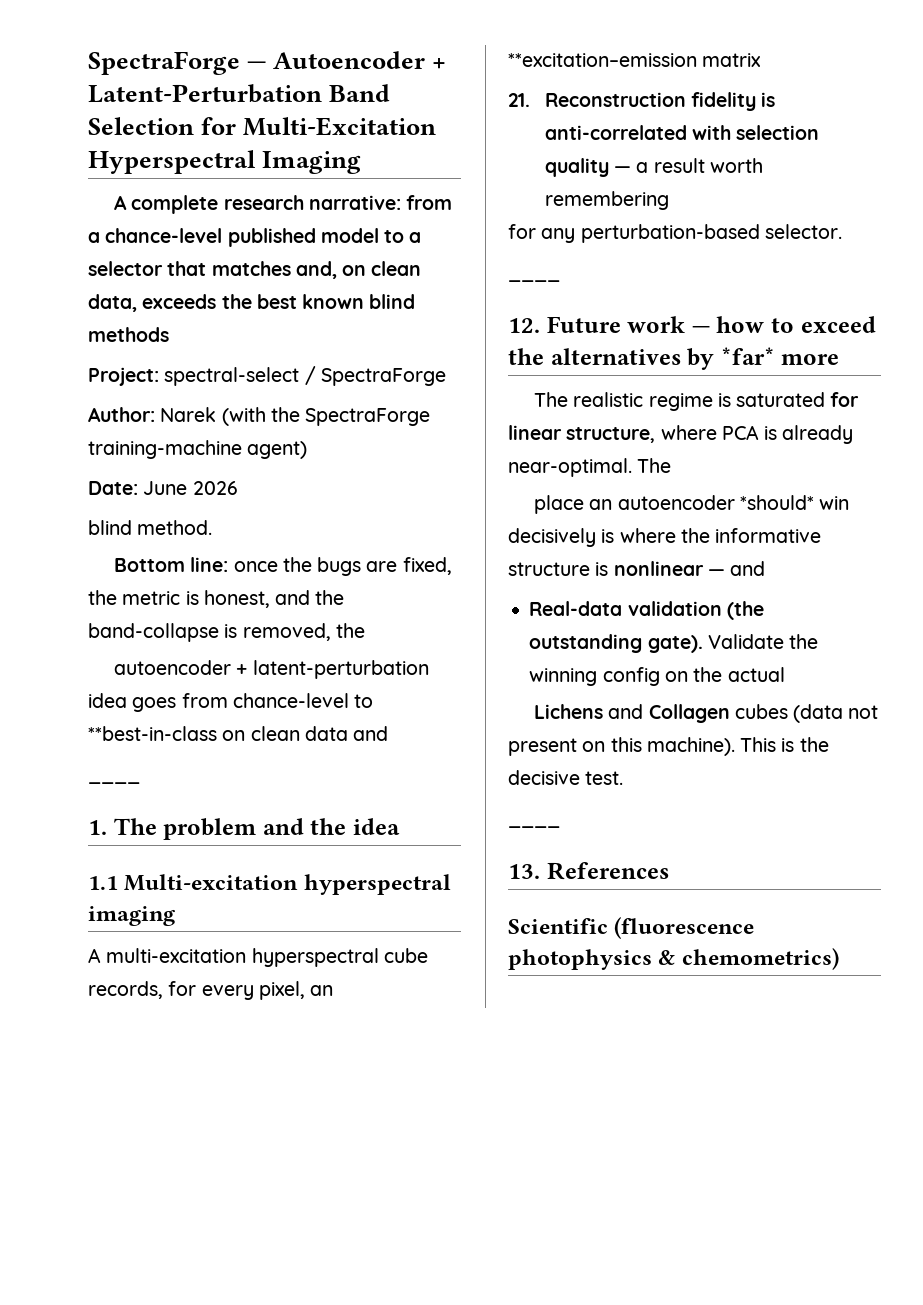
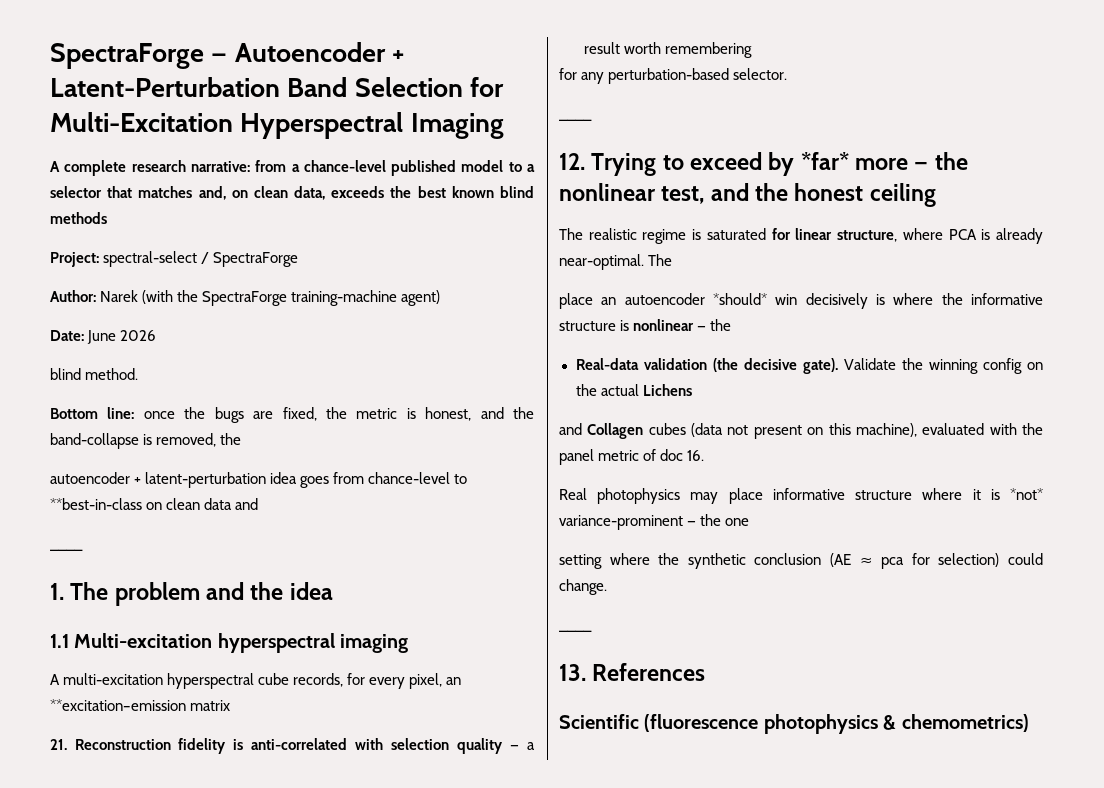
- 12. Future work — how to exceed the alternatives by *far* more
+ 12. Trying to exceed by *far* more — the nonlinear test, and the honest ceiling
- place an autoencoder *should* win decisively is where the informative structure is nonlinear — and
+ place an autoencoder *should* win decisively is where the informative structure is nonlinear — the
- Real-data validation (the outstanding gate).
+ Real-data validation (the decisive gate).
- Validate the winning config on the actual
- Lichens and Collagen cubes (data not present on this machine). This is the decisive test.
+ Validate the winning config on the actual Lichens
+ and Collagen cubes (data not present on this machine), evaluated with the panel metric of doc 16.
+ Real photophysics may place informative structure where it is *not* variance-prominent — the one
+ setting where the synthetic conclusion (AE ≈ pca for selection) could change.

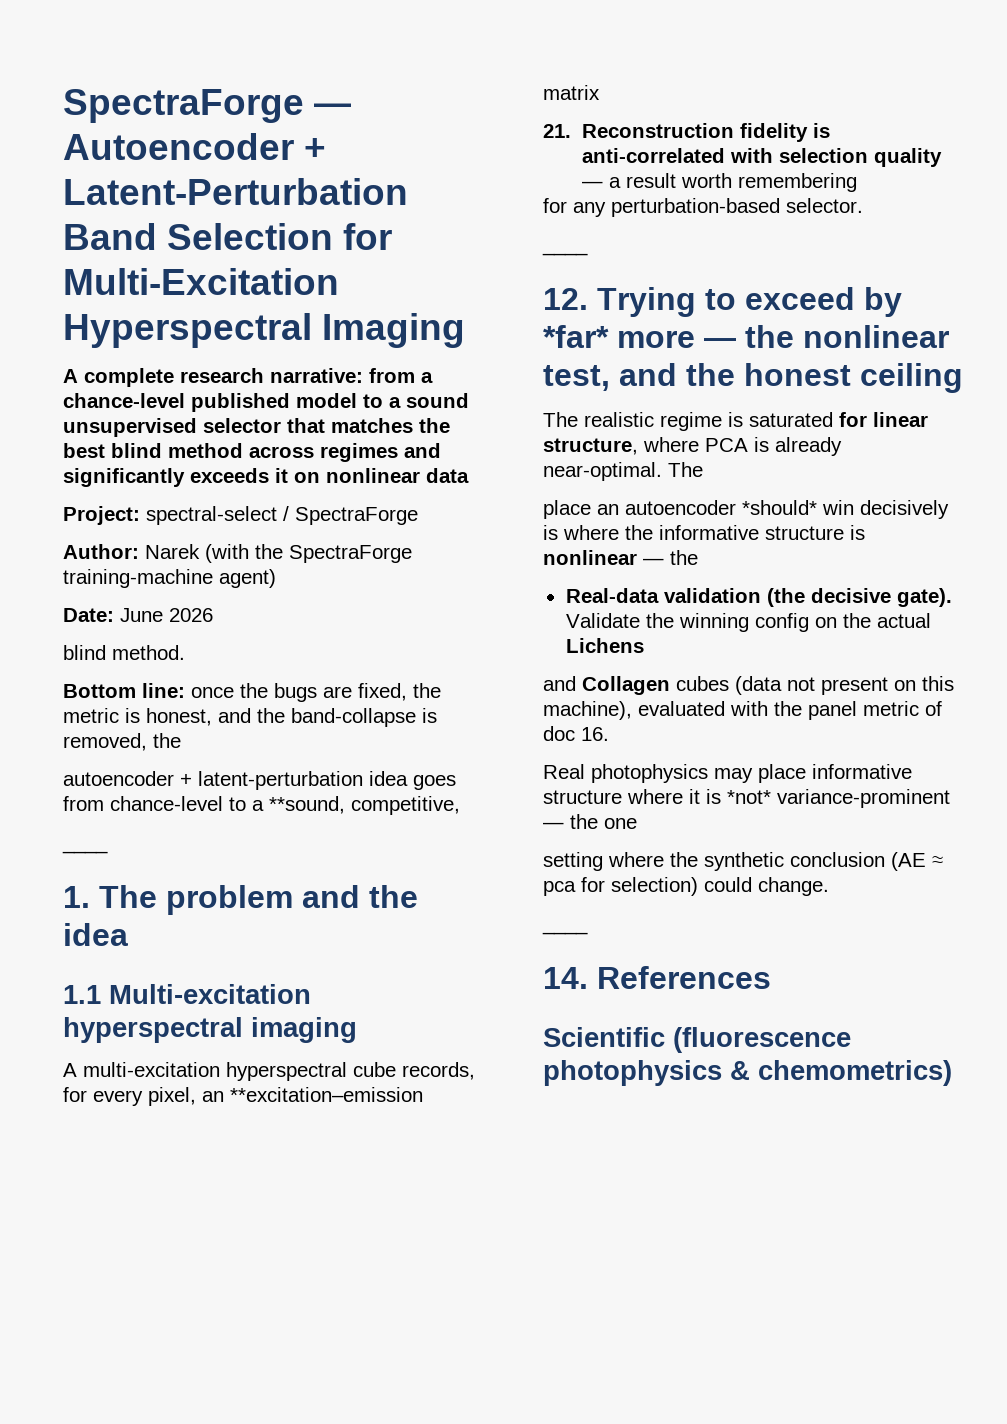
- A complete research narrative: from a chance-level published model to a selector that matches and, on clean data, exceeds the best known blind methods
+ A complete research narrative: from a chance-level published model to a sound unsupervised selector that matches the best blind method across regimes and significantly exceeds it on nonlinear data
- autoencoder + latent-perturbation idea goes from chance-level to **best-in-class on clean data and
+ autoencoder + latent-perturbation idea goes from chance-level to a **sound, competitive,
- 13. References
+ 14. References

